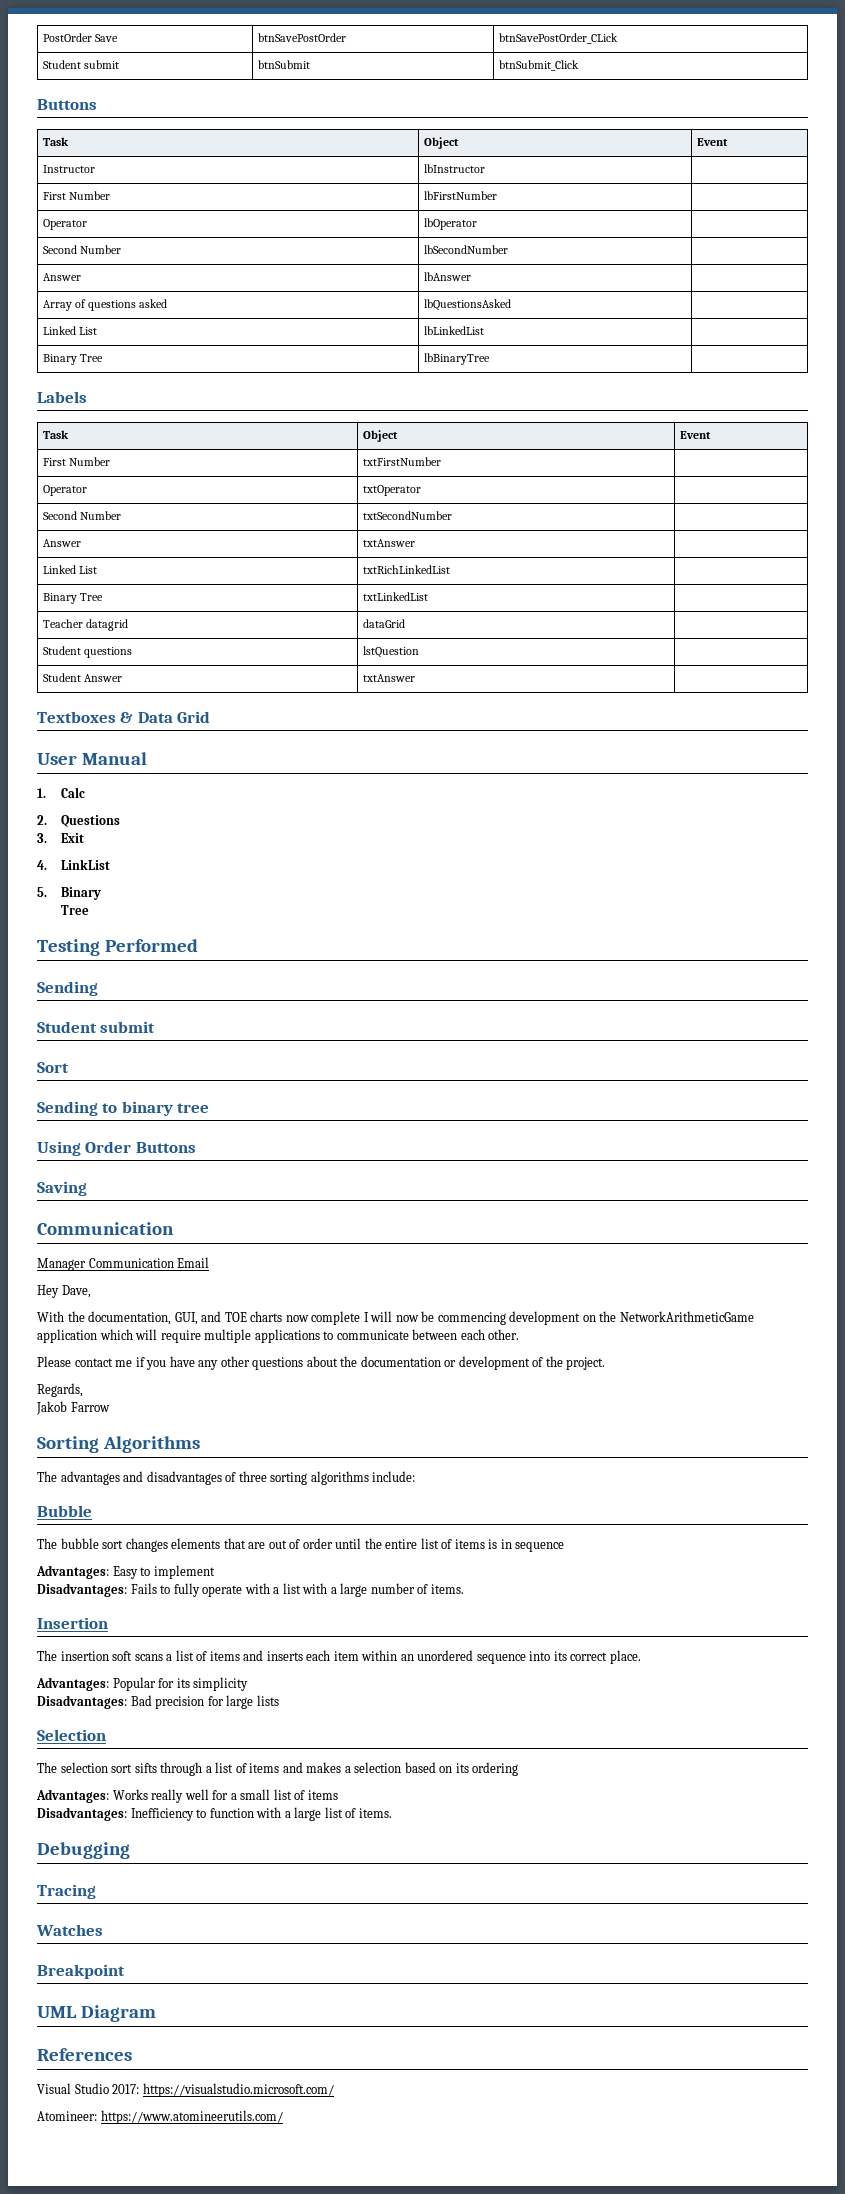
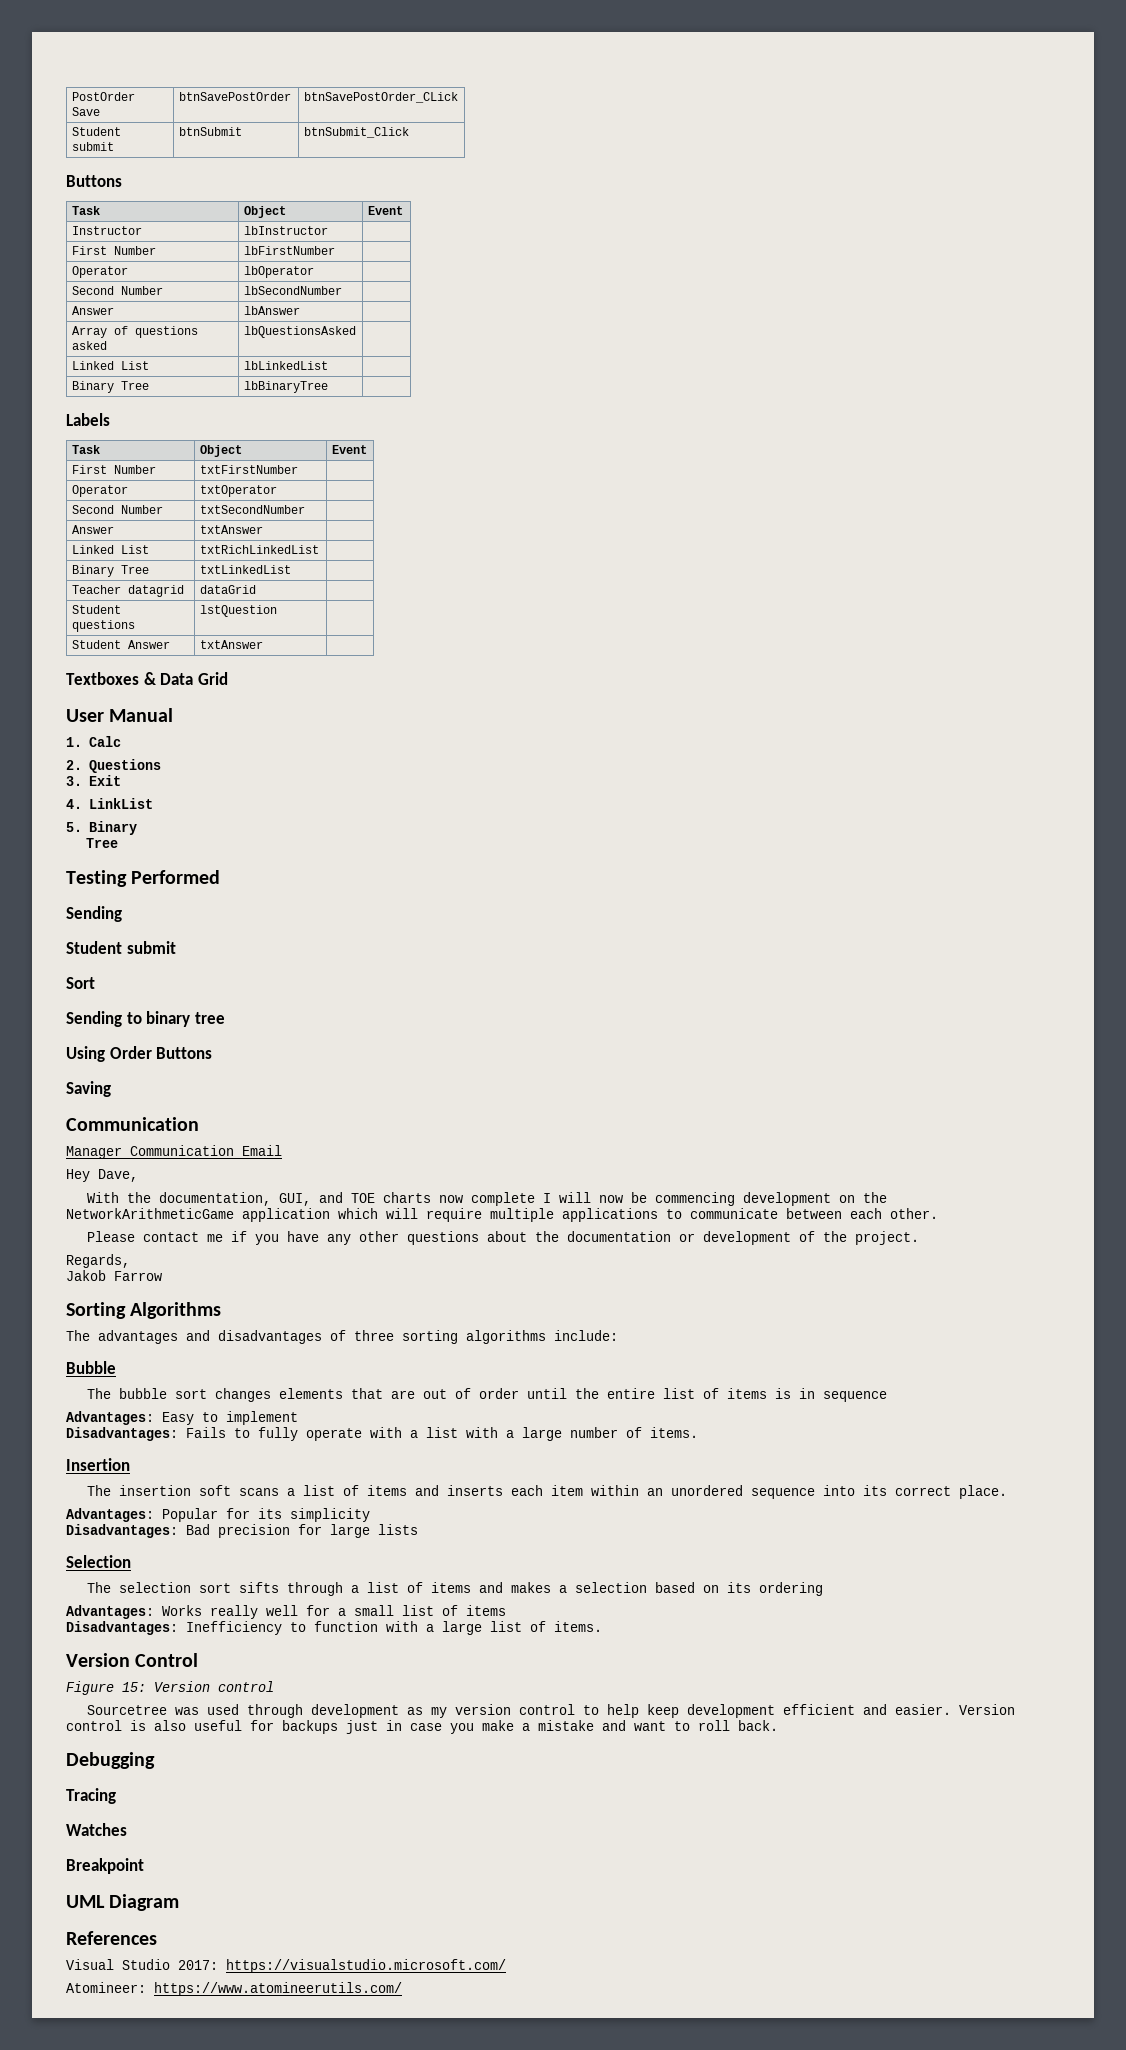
+ Version Control
+ Figure 15: Version control
+ Sourcetree was used through development as my version control to help keep development efficient and easier. Version control is also useful for backups just in case you make a mistake and want to roll back.

